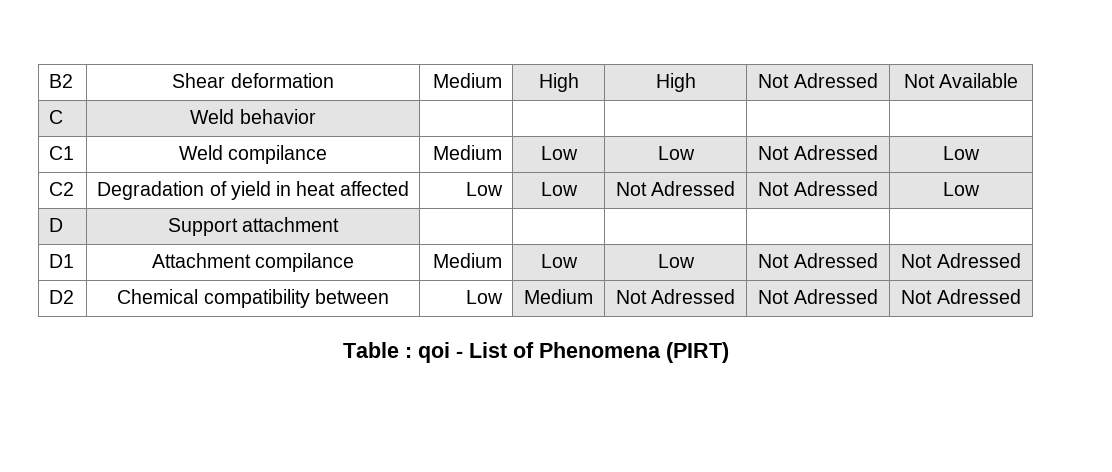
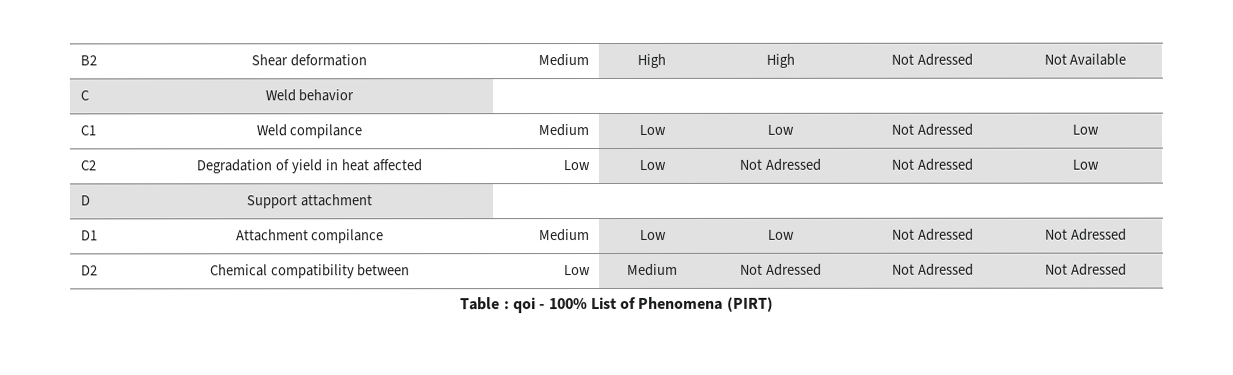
- Table : qoi - List of Phenomena (PIRT)
+ Table : qoi - 100% List of Phenomena (PIRT)

